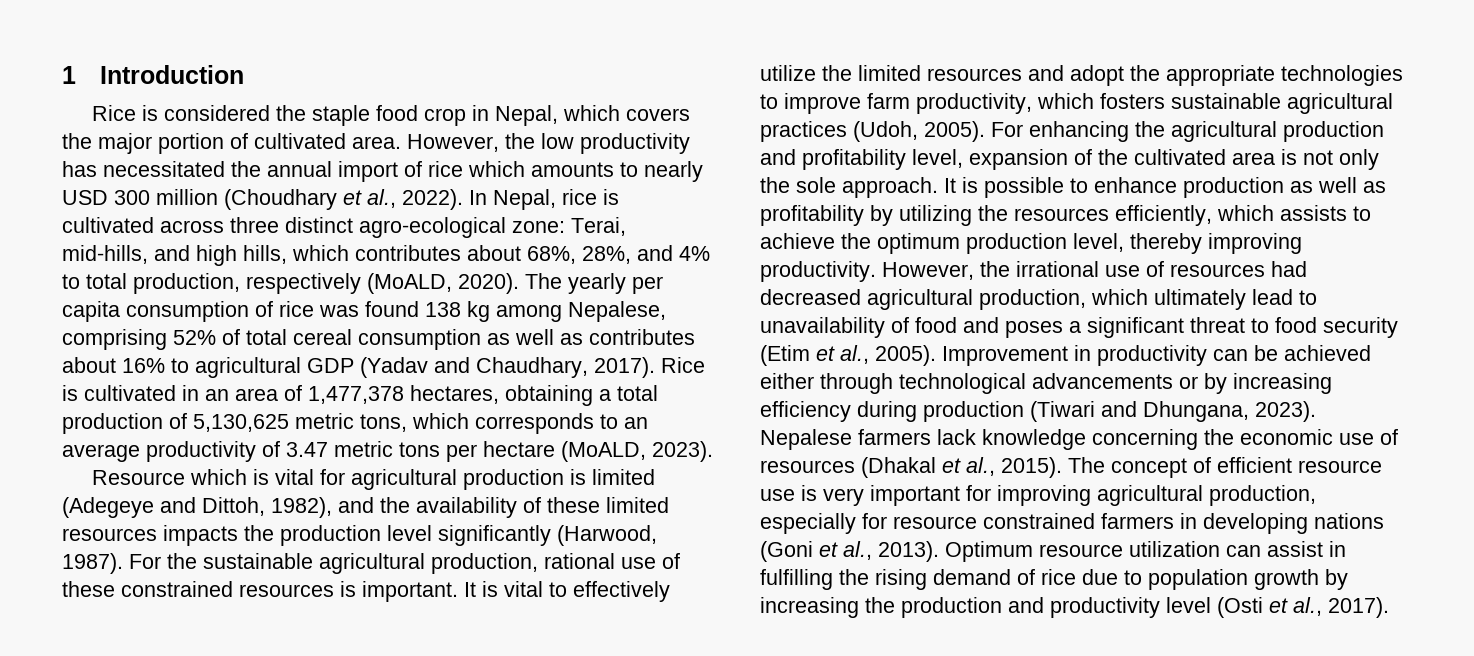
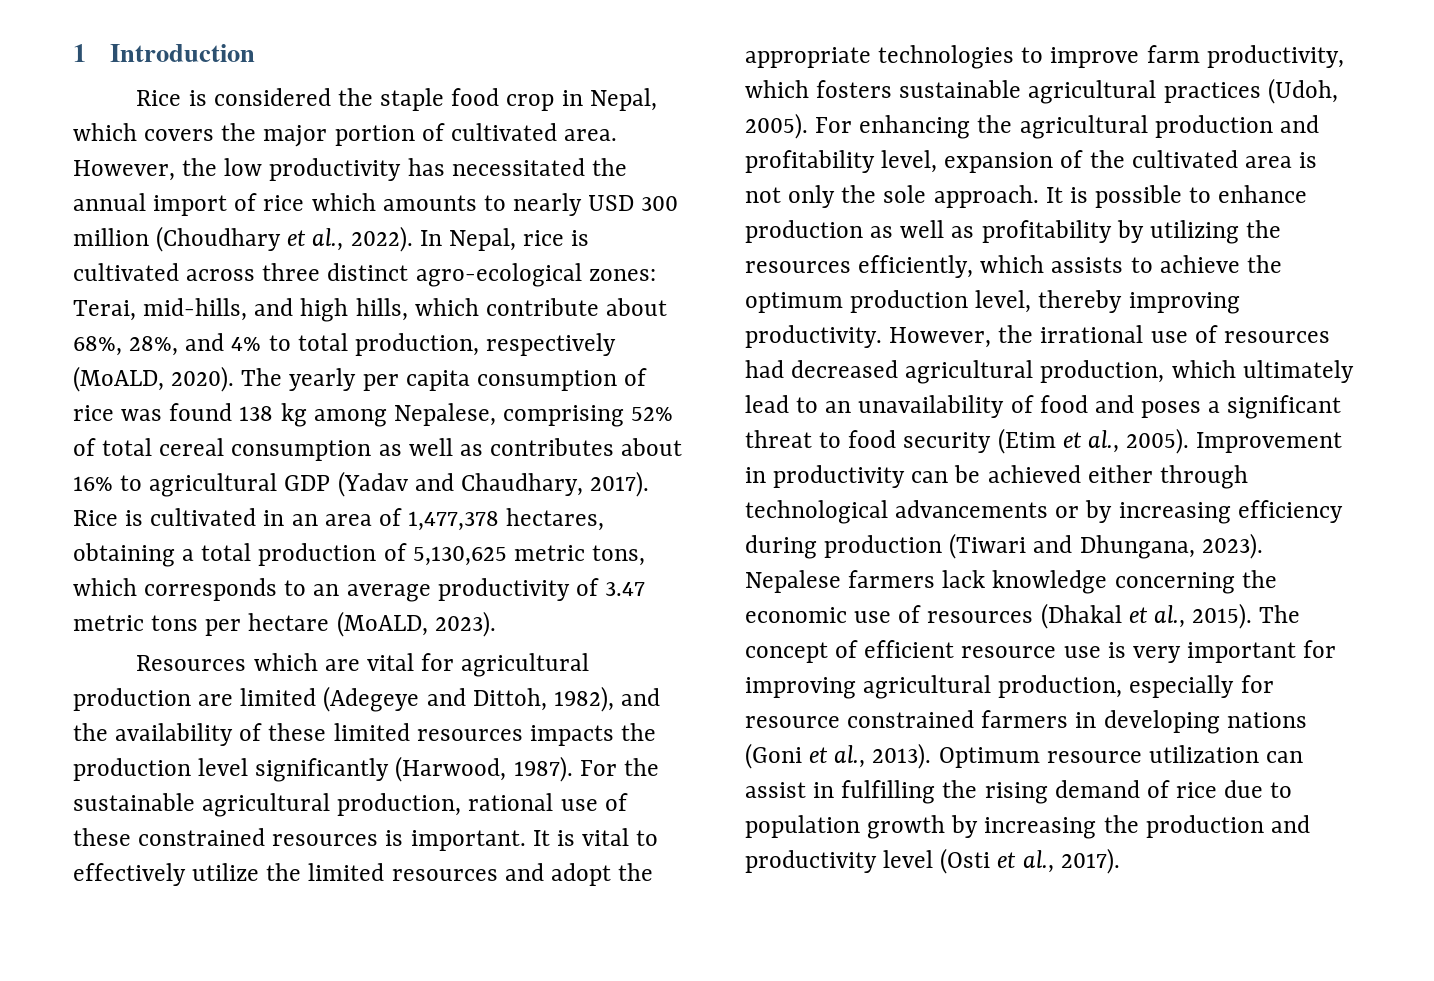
- In Nepal, rice is cultivated across three distinct agro-ecological zone: Terai, mid-hills, and high hills, which contributes about 68%, 28%, and 4% to total production, respectively (MoALD, 2020).
+ In Nepal, rice is cultivated across three distinct agro-ecological zones: Terai, mid-hills, and high hills, which contribute about 68%, 28%, and 4% to total production, respectively (MoALD, 2020).
- Resource which is vital for agricultural production is limited (Adegeye and Dittoh, 1982), and the availability of these limited resources impacts the production level significantly (Harwood, 1987).
+ Resources which are vital for agricultural production are limited (Adegeye and Dittoh, 1982), and the availability of these limited resources impacts the production level significantly (Harwood, 1987).
- However, the irrational use of resources had decreased agricultural production, which ultimately lead to unavailability of food and poses a significant threat to food security (Etim et al., 2005).
+ However, the irrational use of resources had decreased agricultural production, which ultimately lead to an unavailability of food and poses a significant threat to food security (Etim et al., 2005).

